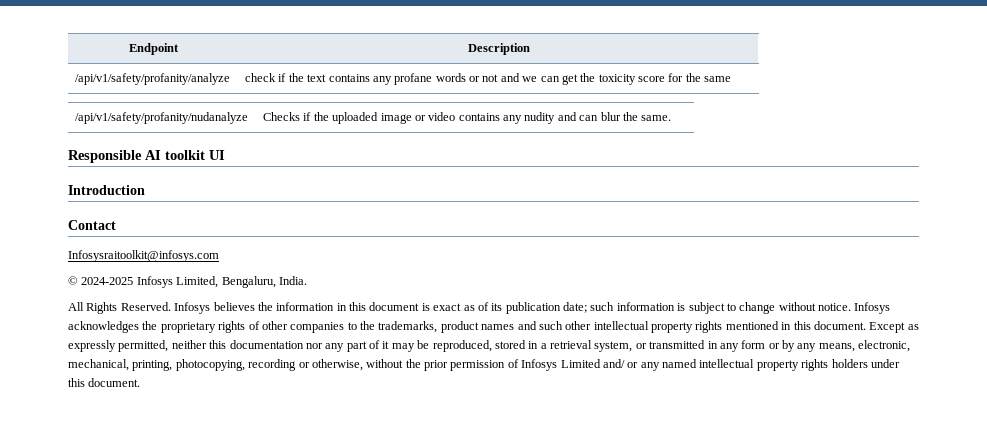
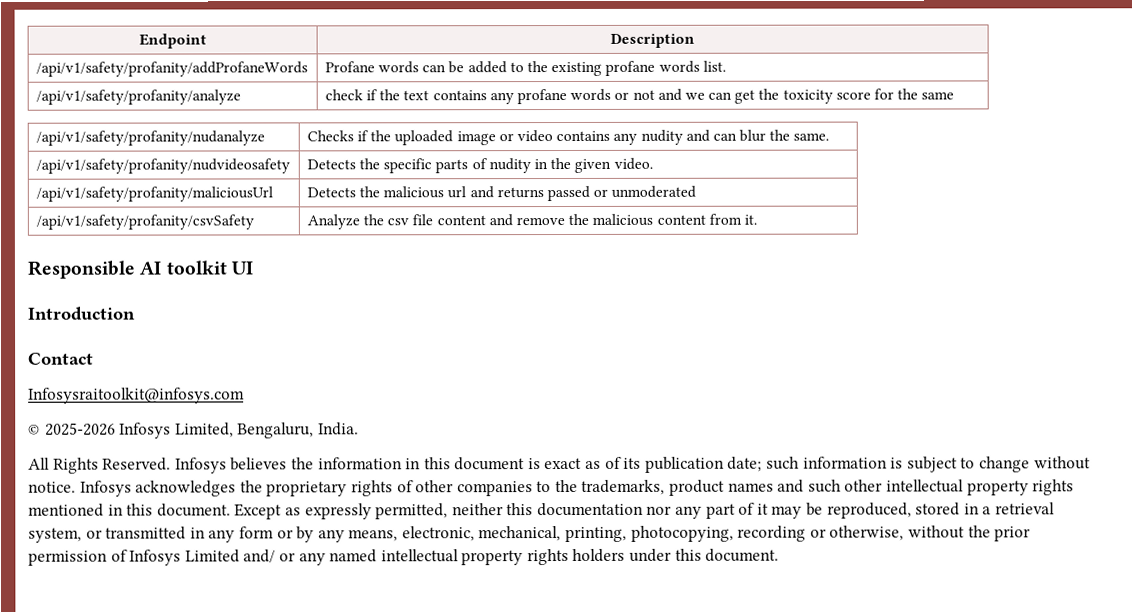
+ /api/v1/safety/profanity/addProfaneWords | Profane words can be added to the existing profane words list.
+ /api/v1/safety/profanity/nudvideosafety | Detects the specific parts of nudity in the given video.
+ /api/v1/safety/profanity/maliciousUrl | Detects the malicious url and returns passed or unmoderated
+ /api/v1/safety/profanity/csvSafety | Analyze the csv file content and remove the malicious content from it.
- © 2024-2025 Infosys Limited, Bengaluru, India.
+ © 2025-2026 Infosys Limited, Bengaluru, India.

